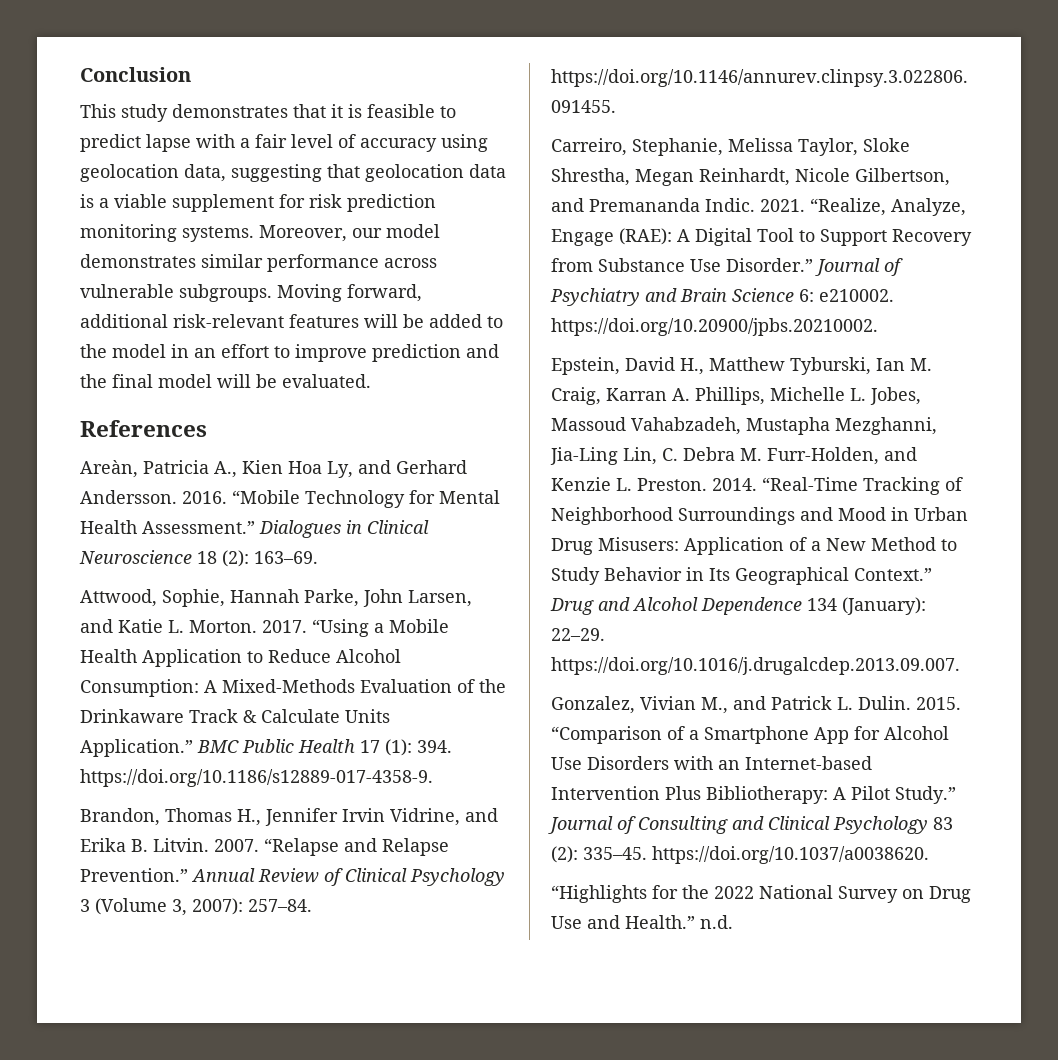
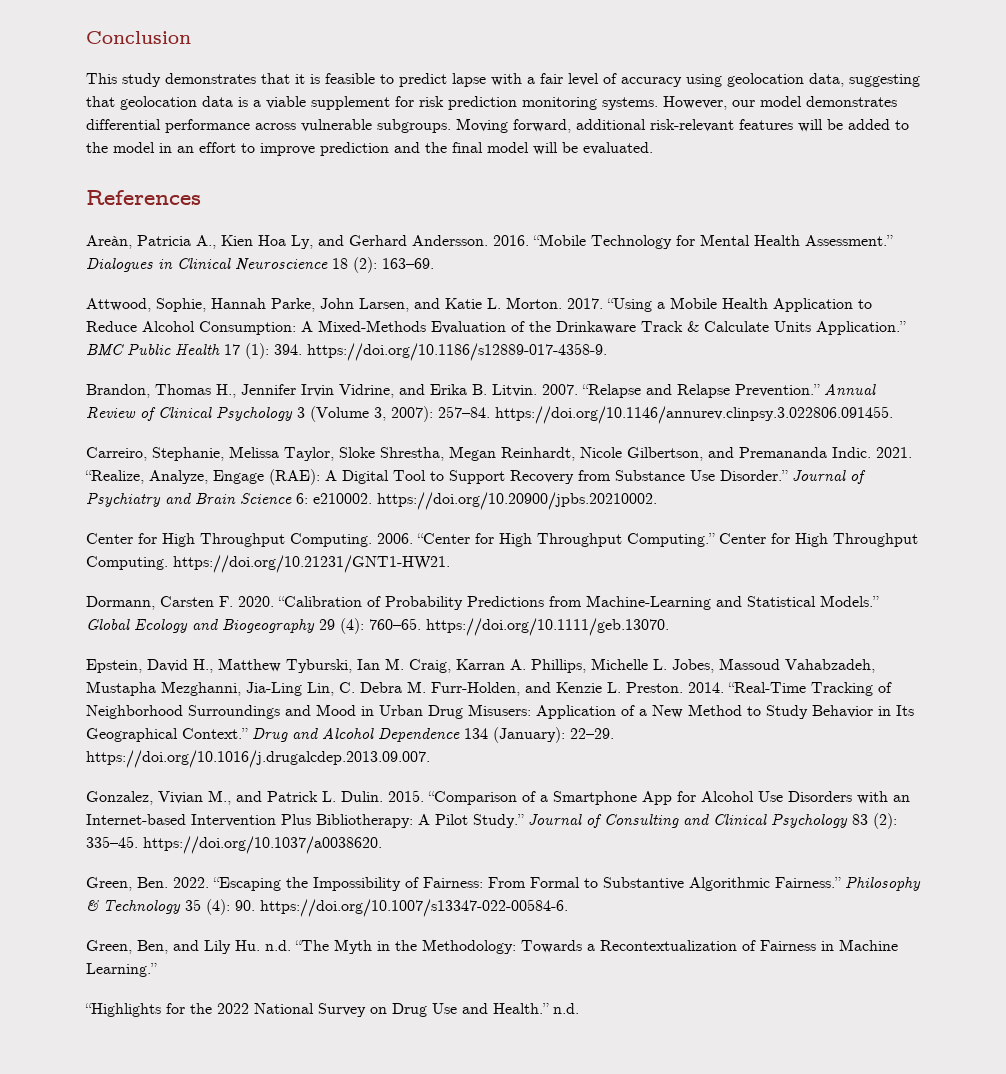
- Moreover, our model demonstrates similar performance across vulnerable subgroups.
+ However, our model demonstrates differential performance across vulnerable subgroups.
+ Center for High Throughput Computing. 2006. “Center for High Throughput Computing.” Center for High Throughput Computing. https://doi.org/10.21231/GNT1-HW21.
+ Dormann, Carsten F. 2020. “Calibration of Probability Predictions from Machine-Learning and Statistical Models.” Global Ecology and Biogeography 29 (4): 760–65. https://doi.org/10.1111/geb.13070.
+ Green, Ben. 2022. “Escaping the Impossibility of Fairness: From Formal to Substantive Algorithmic Fairness.” Philosophy & Technology 35 (4): 90. https://doi.org/10.1007/s13347-022-00584-6.
+ Green, Ben, and Lily Hu. n.d. “The Myth in the Methodology: Towards a Recontextualization of Fairness in Machine Learning.”

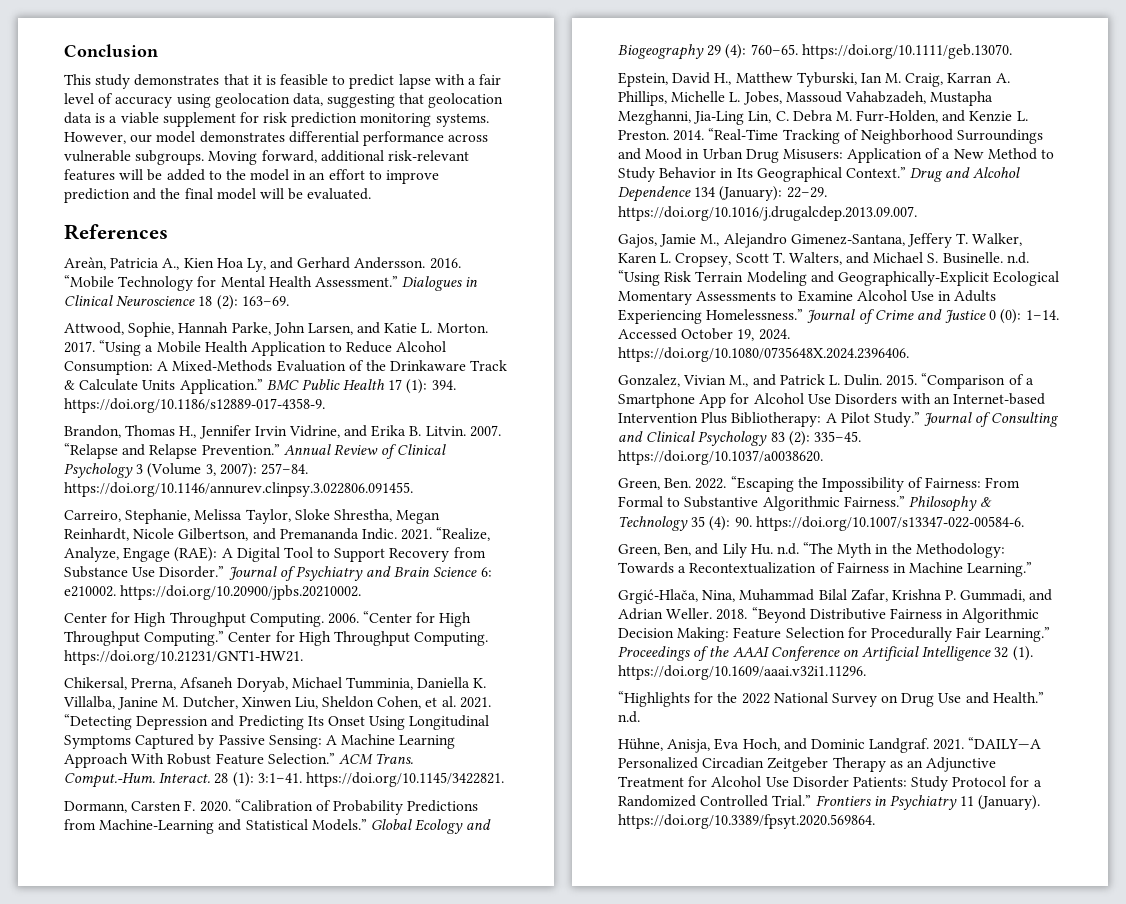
+ Chikersal, Prerna, Afsaneh Doryab, Michael Tumminia, Daniella K. Villalba, Janine M. Dutcher, Xinwen Liu, Sheldon Cohen, et al. 2021. “Detecting Depression and Predicting Its Onset Using Longitudinal Symptoms Captured by Passive Sensing: A Machine Learning Approach With Robust Feature Selection.” ACM Trans. Comput.-Hum. Interact. 28 (1): 3:1–41. https://doi.org/10.1145/3422821.
+ Gajos, Jamie M., Alejandro Gimenez-Santana, Jeffery T. Walker, Karen L. Cropsey, Scott T. Walters, and Michael S. Businelle. n.d. “Using Risk Terrain Modeling and Geographically-Explicit Ecological Momentary Assessments to Examine Alcohol Use in Adults Experiencing Homelessness.” Journal of Crime and Justice 0 (0): 1–14. Accessed October 19, 2024. https://doi.org/10.1080/0735648X.2024.2396406.
+ Grgić-Hlača, Nina, Muhammad Bilal Zafar, Krishna P. Gummadi, and Adrian Weller. 2018. “Beyond Distributive Fairness in Algorithmic Decision Making: Feature Selection for Procedurally Fair Learning.” Proceedings of the AAAI Conference on Artificial Intelligence 32 (1). https://doi.org/10.1609/aaai.v32i1.11296.
+ Hühne, Anisja, Eva Hoch, and Dominic Landgraf. 2021. “DAILY—A Personalized Circadian Zeitgeber Therapy as an Adjunctive Treatment for Alcohol Use Disorder Patients: Study Protocol for a Randomized Controlled Trial.” Frontiers in Psychiatry 11 (January). https://doi.org/10.3389/fpsyt.2020.569864.

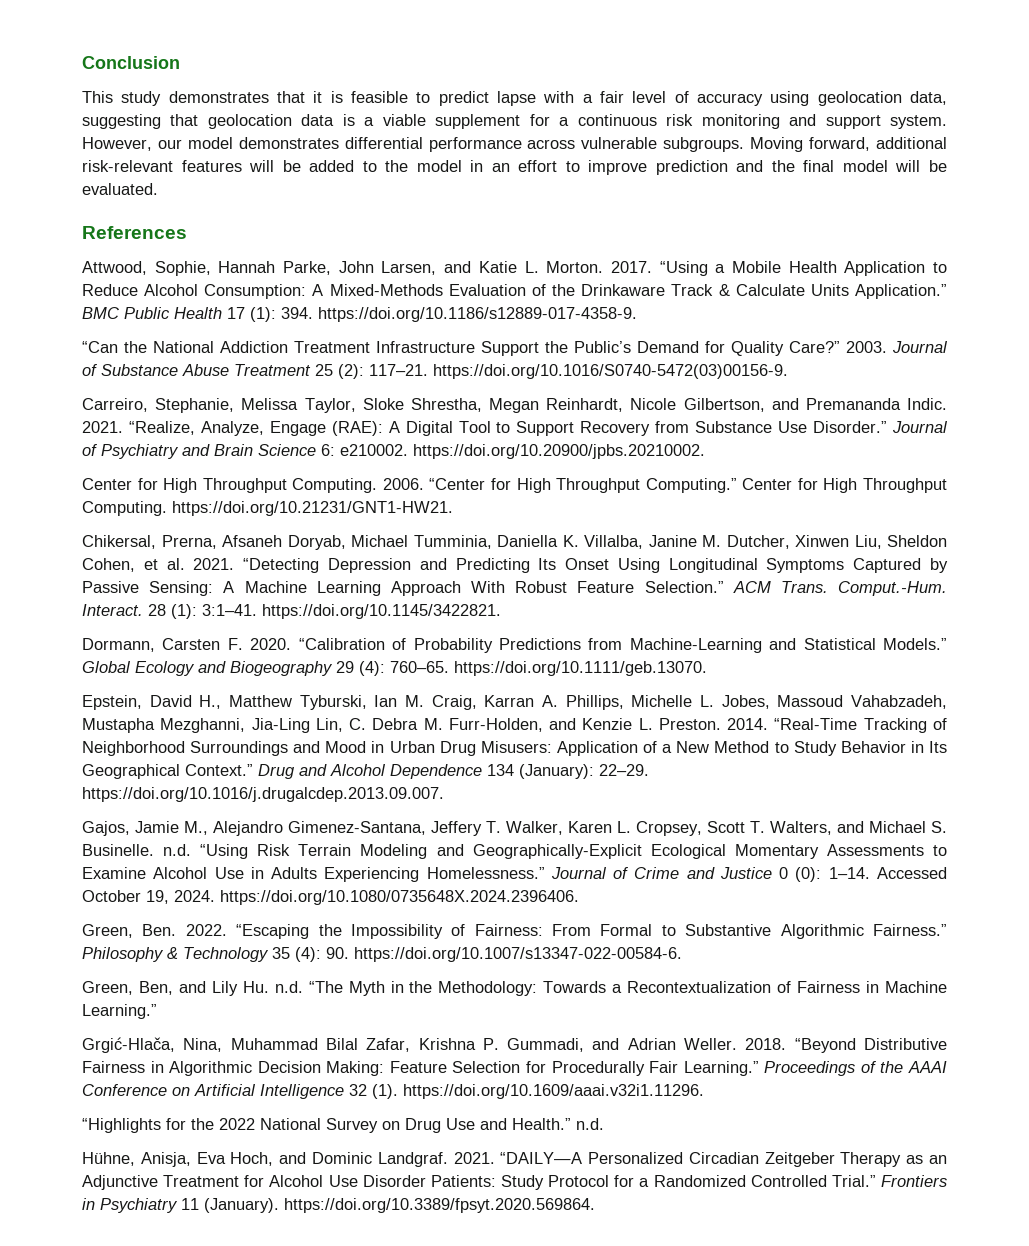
- This study demonstrates that it is feasible to predict lapse with a fair level of accuracy using geolocation data, suggesting that geolocation data is a viable supplement for risk prediction monitoring systems.
+ This study demonstrates that it is feasible to predict lapse with a fair level of accuracy using geolocation data, suggesting that geolocation data is a viable supplement for a continuous risk monitoring and support system.
- Areàn, Patricia A., Kien Hoa Ly, and Gerhard Andersson. 2016. “Mobile Technology for Mental Health Assessment.” Dialogues in Clinical Neuroscience 18 (2): 163–69.
- Brandon, Thomas H., Jennifer Irvin Vidrine, and Erika B. Litvin. 2007. “Relapse and Relapse Prevention.” Annual Review of Clinical Psychology 3 (Volume 3, 2007): 257–84. https://doi.org/10.1146/annurev.clinpsy.3.022806.091455.
+ “Can the National Addiction Treatment Infrastructure Support the Public’s Demand for Quality Care?” 2003. Journal of Substance Abuse Treatment 25 (2): 117–21. https://doi.org/10.1016/S0740-5472(03)00156-9.
- Gonzalez, Vivian M., and Patrick L. Dulin. 2015. “Comparison of a Smartphone App for Alcohol Use Disorders with an Internet-based Intervention Plus Bibliotherapy: A Pilot Study.” Journal of Consulting and Clinical Psychology 83 (2): 335–45. https://doi.org/10.1037/a0038620.

